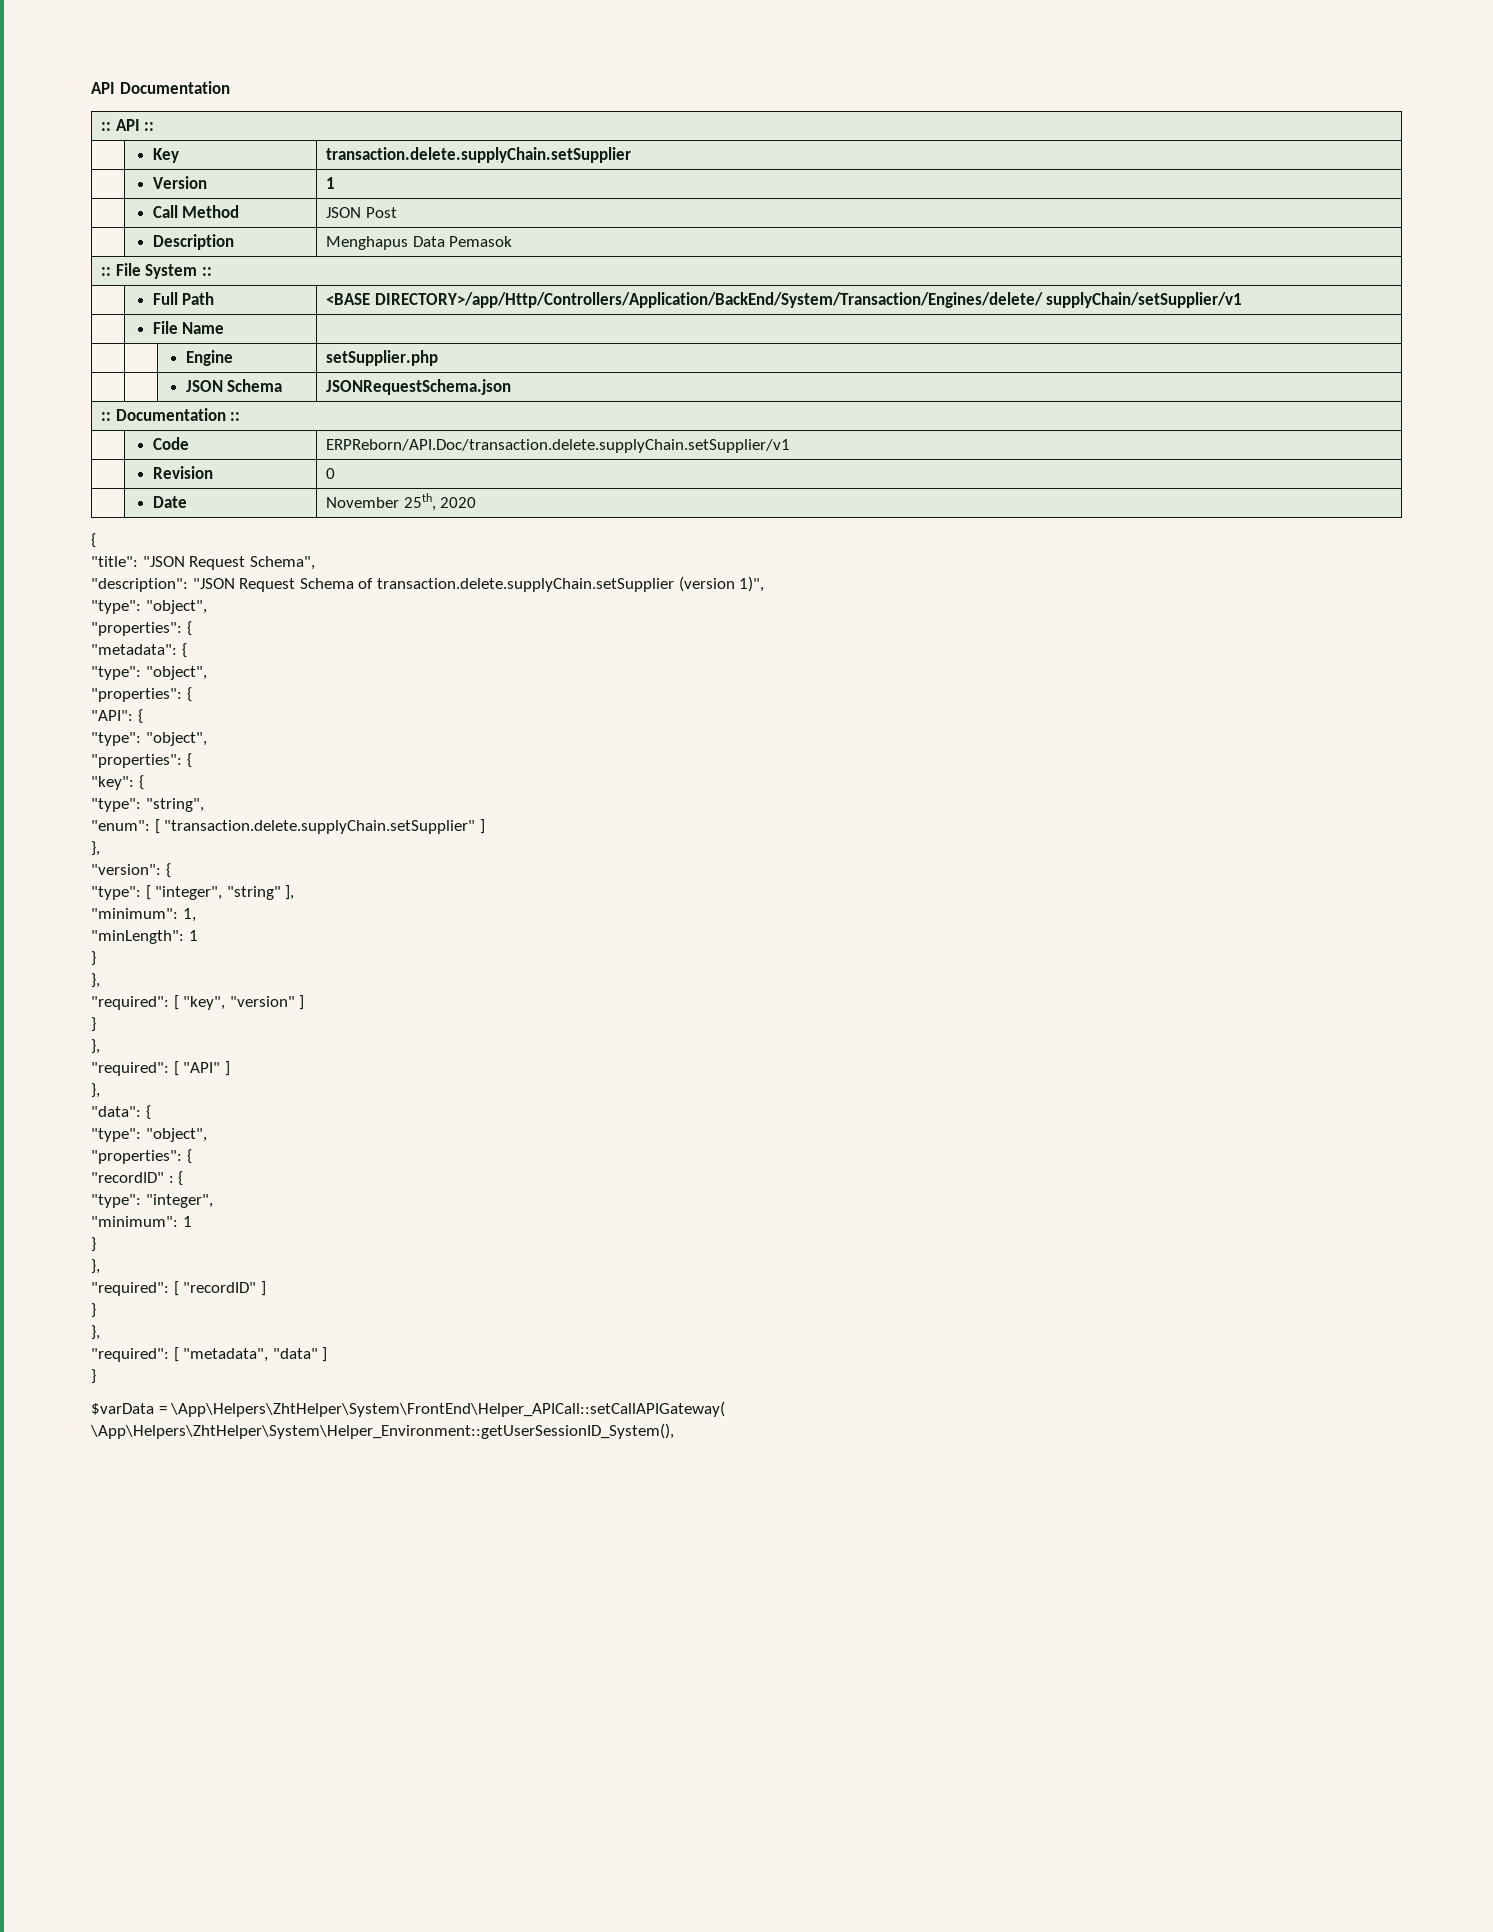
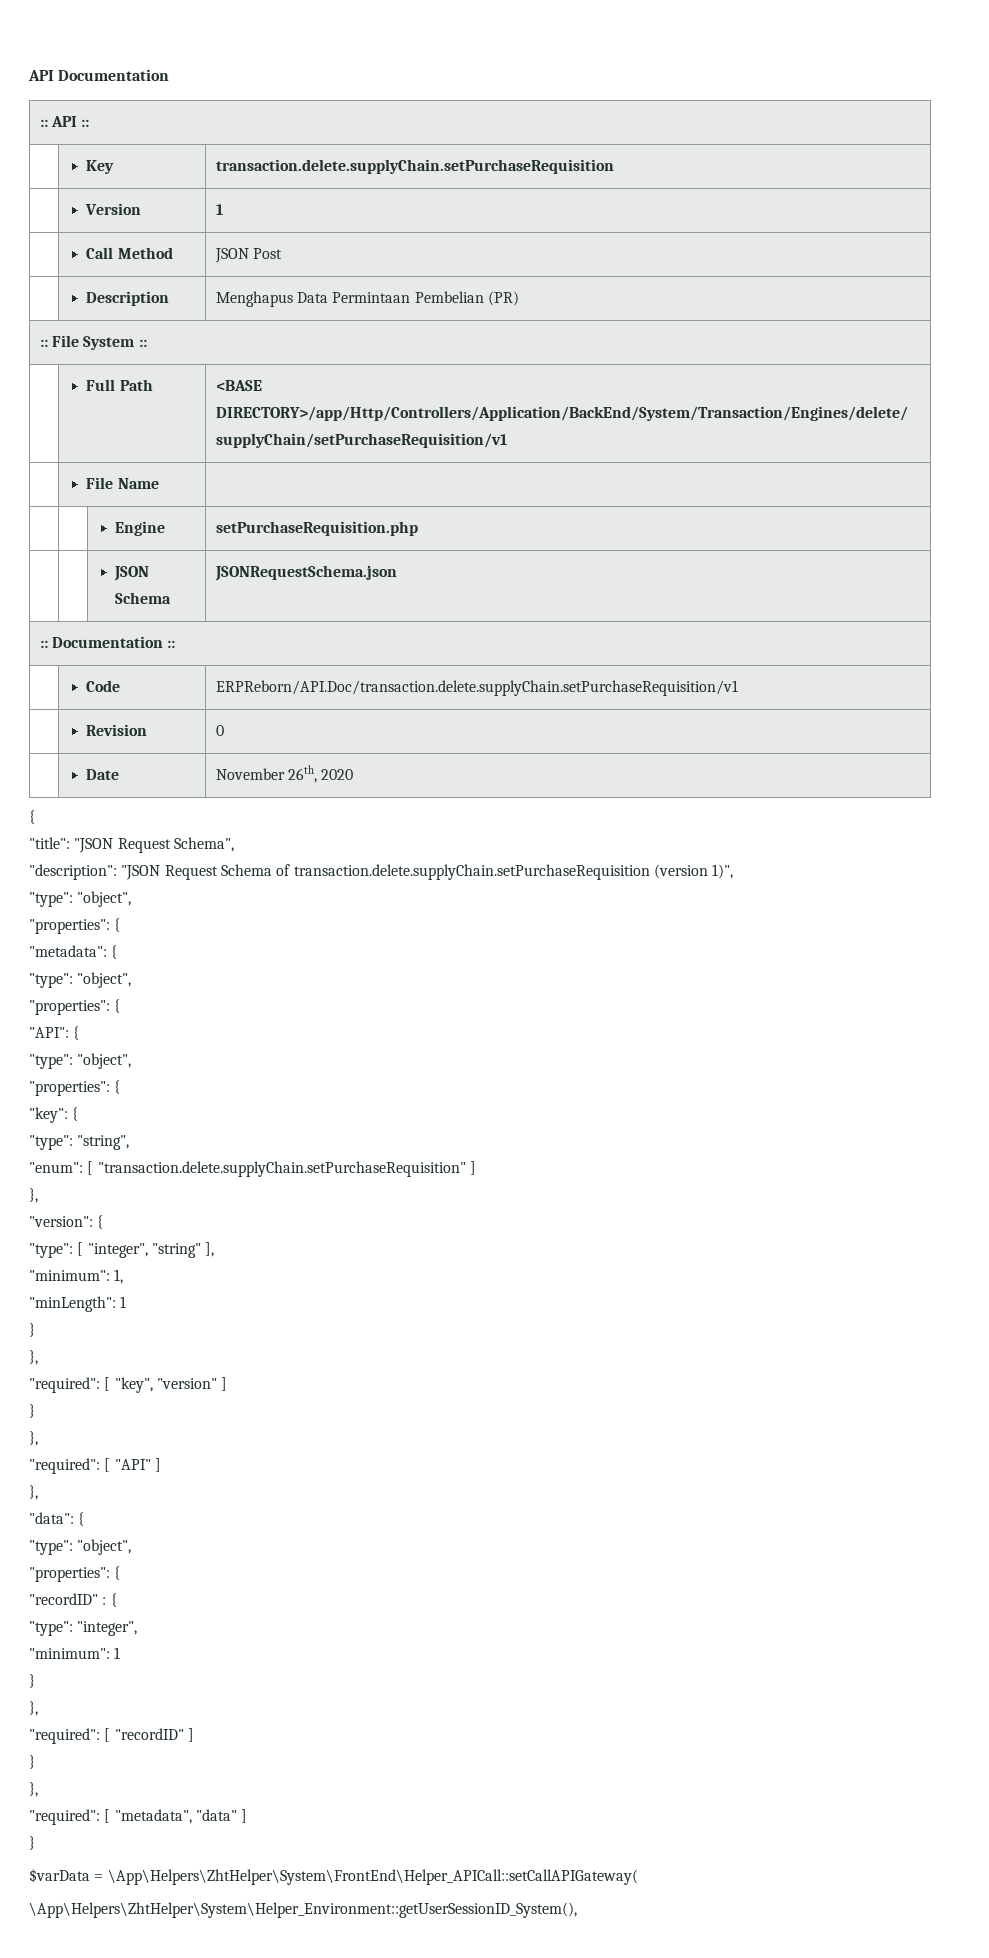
- | Key | transaction.delete.supplyChain.setSupplier
+ | Key | transaction.delete.supplyChain.setPurchaseRequisition
- | Description | Menghapus Data Pemasok
+ | Description | Menghapus Data Permintaan Pembelian (PR)
- | Full Path | <BASE DIRECTORY>/app/Http/Controllers/Application/BackEnd/System/Transaction/Engines/delete/ supplyChain/setSupplier/v1
+ | Full Path | <BASE DIRECTORY>/app/Http/Controllers/Application/BackEnd/System/Transaction/Engines/delete/ supplyChain/setPurchaseRequisition/v1
- | | Engine | setSupplier.php
+ | | Engine | setPurchaseRequisition.php
- | Code | ERPReborn/API.Doc/transaction.delete.supplyChain.setSupplier/v1
+ | Code | ERPReborn/API.Doc/transaction.delete.supplyChain.setPurchaseRequisition/v1
- | Date | November 25th, 2020
+ | Date | November 26th, 2020
- "description": "JSON Request Schema of transaction.delete.supplyChain.setSupplier (version 1)",
+ "description": "JSON Request Schema of transaction.delete.supplyChain.setPurchaseRequisition (version 1)",
- "enum": [ "transaction.delete.supplyChain.setSupplier" ]
+ "enum": [ "transaction.delete.supplyChain.setPurchaseRequisition" ]

